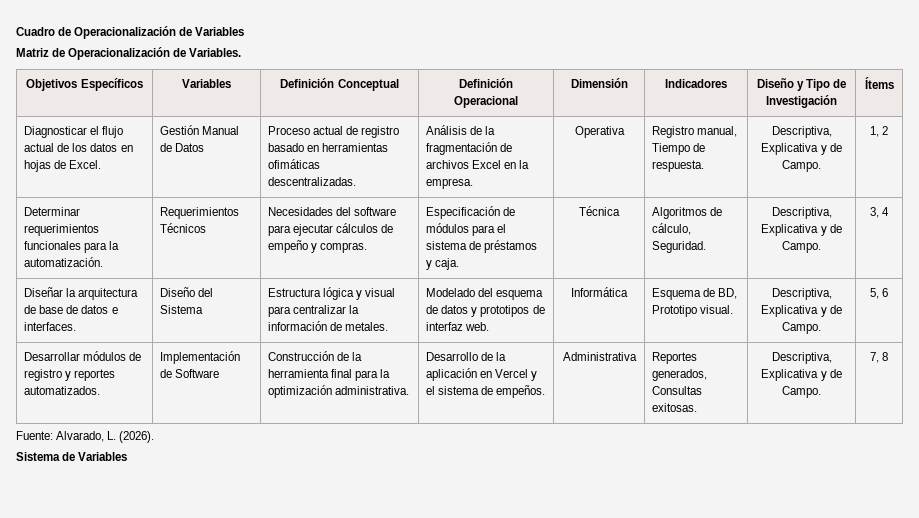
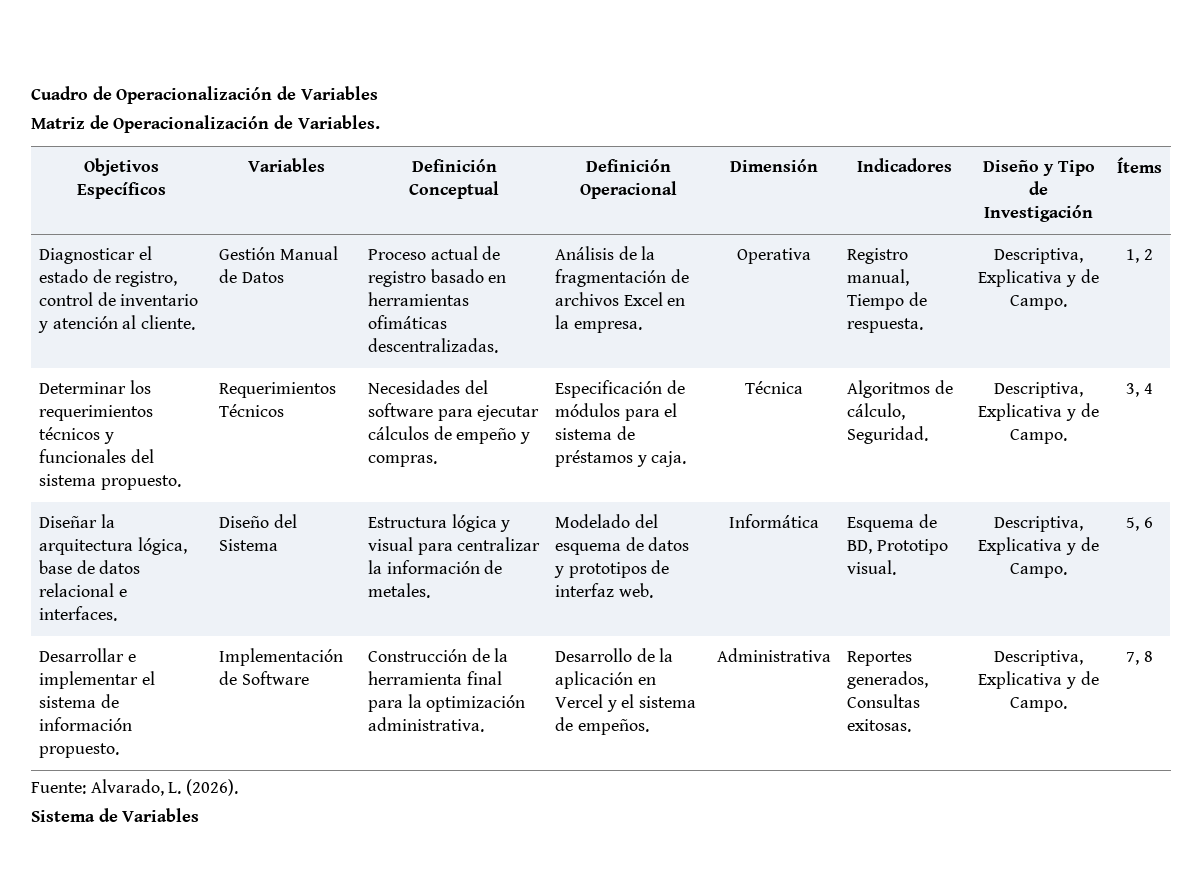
- Diagnosticar el flujo actual de los datos en hojas de Excel.
+ Diagnosticar el estado de registro, control de inventario y atención al cliente.
- Determinar requerimientos funcionales para la automatización.
+ Determinar los requerimientos técnicos y funcionales del sistema propuesto.
- Diseñar la arquitectura de base de datos e interfaces.
+ Diseñar la arquitectura lógica, base de datos relacional e interfaces.
- Desarrollar módulos de registro y reportes automatizados.
+ Desarrollar e implementar el sistema de información propuesto.

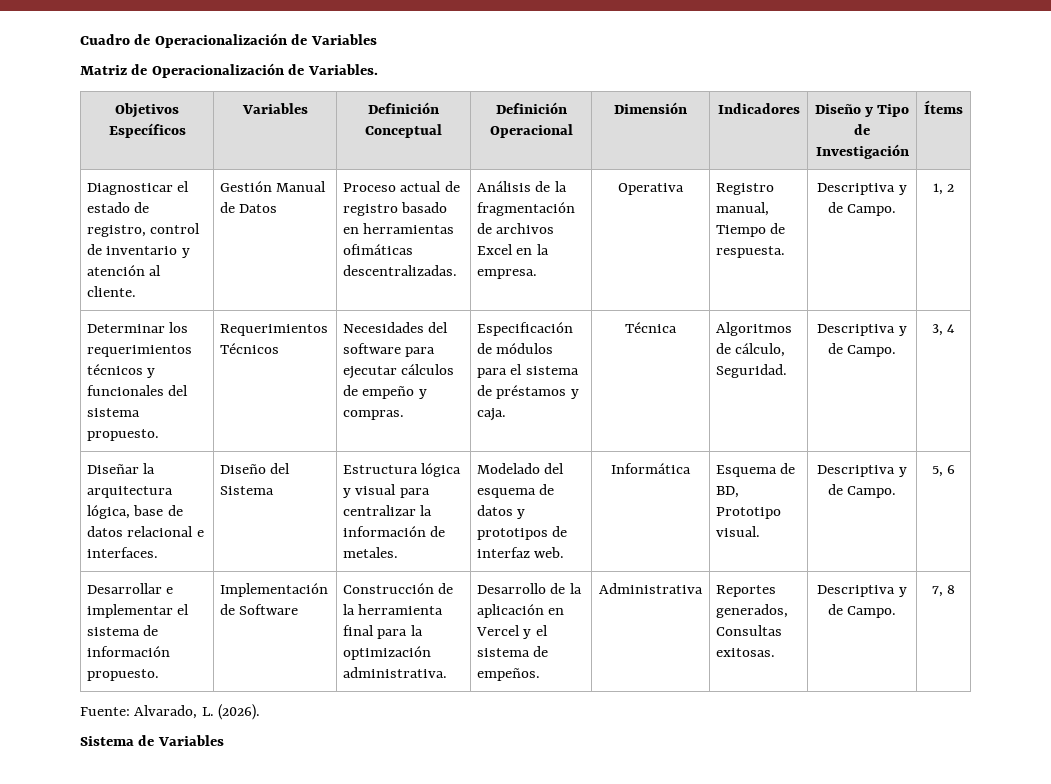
- Registro manual, Tiempo de respuesta. | Descriptiva, Explicativa y de Campo.
+ Registro manual, Tiempo de respuesta. | Descriptiva y de Campo.
- Algoritmos de cálculo, Seguridad. | Descriptiva, Explicativa y de Campo.
+ Algoritmos de cálculo, Seguridad. | Descriptiva y de Campo.
- Esquema de BD, Prototipo visual. | Descriptiva, Explicativa y de Campo.
+ Esquema de BD, Prototipo visual. | Descriptiva y de Campo.
- Reportes generados, Consultas exitosas. | Descriptiva, Explicativa y de Campo.
+ Reportes generados, Consultas exitosas. | Descriptiva y de Campo.

